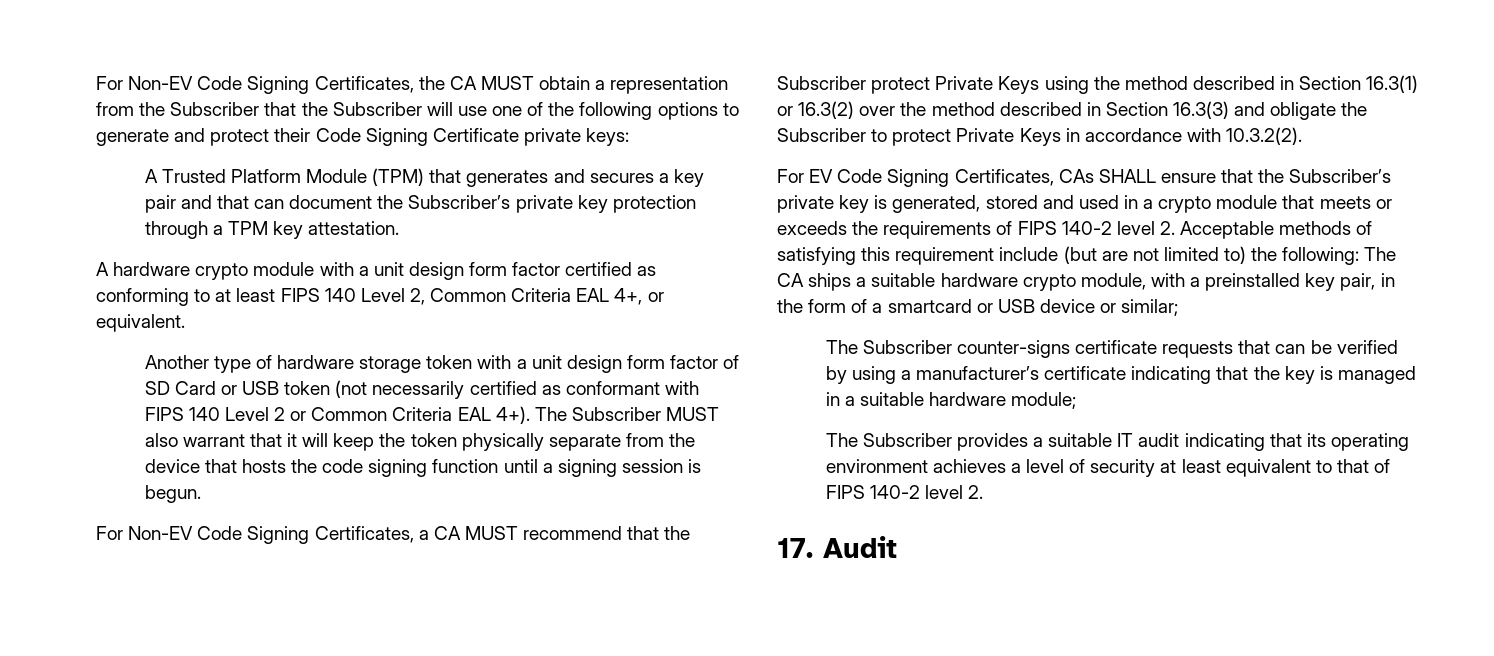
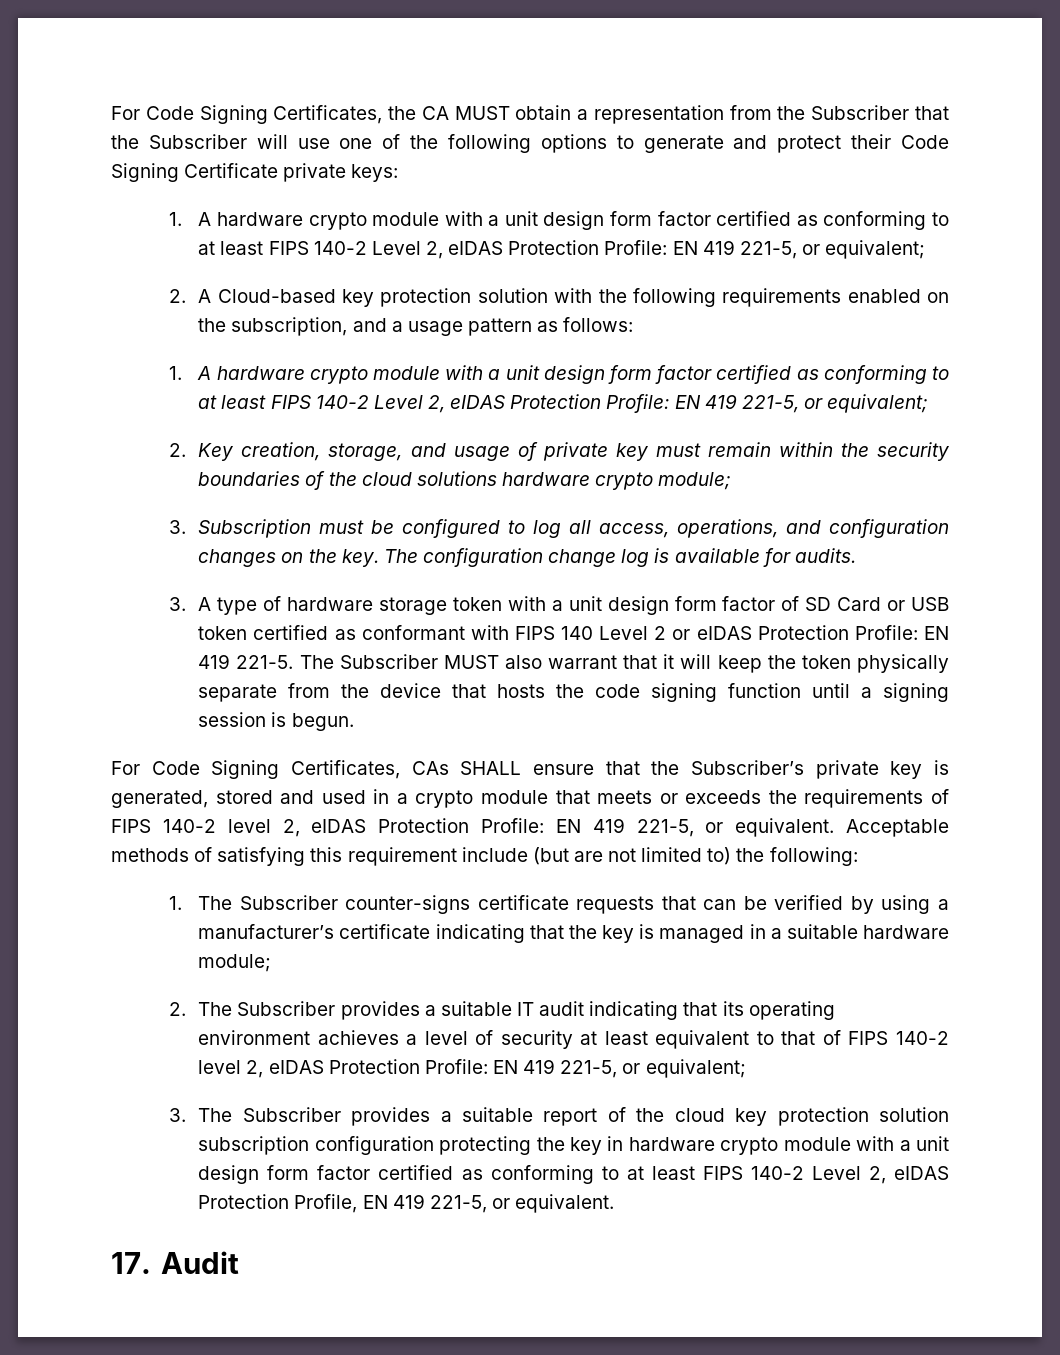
- For Non-EV Code Signing Certificates, the CA MUST obtain a representation from the Subscriber that the Subscriber will use one of the following options to generate and protect their Code Signing Certificate private keys:
- A Trusted Platform Module (TPM) that generates and secures a key pair and that can document the Subscriber’s private key protection through a TPM key attestation.
- A hardware crypto module with a unit design form factor certified as conforming to at least FIPS 140 Level 2, Common Criteria EAL 4+, or equivalent.
- Another type of hardware storage token with a unit design form factor of SD Card or USB token (not necessarily certified as conformant with FIPS 140 Level 2 or Common Criteria EAL 4+).
+ For Code Signing Certificates, the CA MUST obtain a representation from the Subscriber that the Subscriber will use one of the following options to generate and protect their Code Signing Certificate private keys:
+ 1. A hardware crypto module with a unit design form factor certified as conforming to at least FIPS 140-2 Level 2, eIDAS Protection Profile: EN 419 221-5, or equivalent;
+ 2. A Cloud-based key protection solution with the following requirements enabled on the subscription, and a usage pattern as follows:
+ 1. A hardware crypto module with a unit design form factor certified as conforming to at least FIPS 140-2 Level 2, eIDAS Protection Profile: EN 419 221-5, or equivalent;
+ 2. Key creation, storage, and usage of private key must remain within the security boundaries of the cloud solutions hardware crypto module;
+ 3. Subscription must be configured to log all access, operations, and configuration changes on the key. The configuration change log is available for audits.
+ 3. A type of hardware storage token with a unit design form factor of SD Card or USB token certified as conformant with FIPS 140 Level 2 or eIDAS Protection Profile: EN 419 221-5.
- For Non-EV Code Signing Certificates, a CA MUST recommend that the Subscriber protect Private Keys using the method described in Section 16.3(1) or 16.3(2) over the method described in Section 16.3(3) and obligate the Subscriber to protect Private Keys in accordance with 10.3.2(2).
- For EV Code Signing Certificates, CAs SHALL ensure that the Subscriber’s private key is generated, stored and used in a crypto module that meets or exceeds the requirements of FIPS 140-2 level 2. Acceptable methods of satisfying this requirement include (but are not limited to) the following: The CA ships a suitable hardware crypto module, with a preinstalled key pair, in the form of a smartcard or USB device or similar;
- The Subscriber counter-signs certificate requests that can be verified by using a manufacturer’s certificate indicating that the key is managed in a suitable hardware module;
+ For Code Signing Certificates, CAs SHALL ensure that the Subscriber’s private key is generated, stored and used in a crypto module that meets or exceeds the requirements of FIPS 140-2 level 2, eIDAS Protection Profile: EN 419 221-5, or equivalent. Acceptable methods of satisfying this requirement include (but are not limited to) the following:
+ 1. The Subscriber counter-signs certificate requests that can be verified by using a manufacturer’s certificate indicating that the key is managed in a suitable hardware module;
- The Subscriber provides a suitable IT audit indicating that its operating environment achieves a level of security at least equivalent to that of FIPS 140-2 level 2.
+ 2. The Subscriber provides a suitable IT audit indicating that its operating environment achieves a level of security at least equivalent to that of FIPS 140-2 level 2, eIDAS Protection Profile: EN 419 221-5, or equivalent;
+ 3. The Subscriber provides a suitable report of the cloud key protection solution subscription configuration protecting the key in hardware crypto module with a unit design form factor certified as conforming to at least FIPS 140-2 Level 2, eIDAS Protection Profile, EN 419 221-5, or equivalent.

